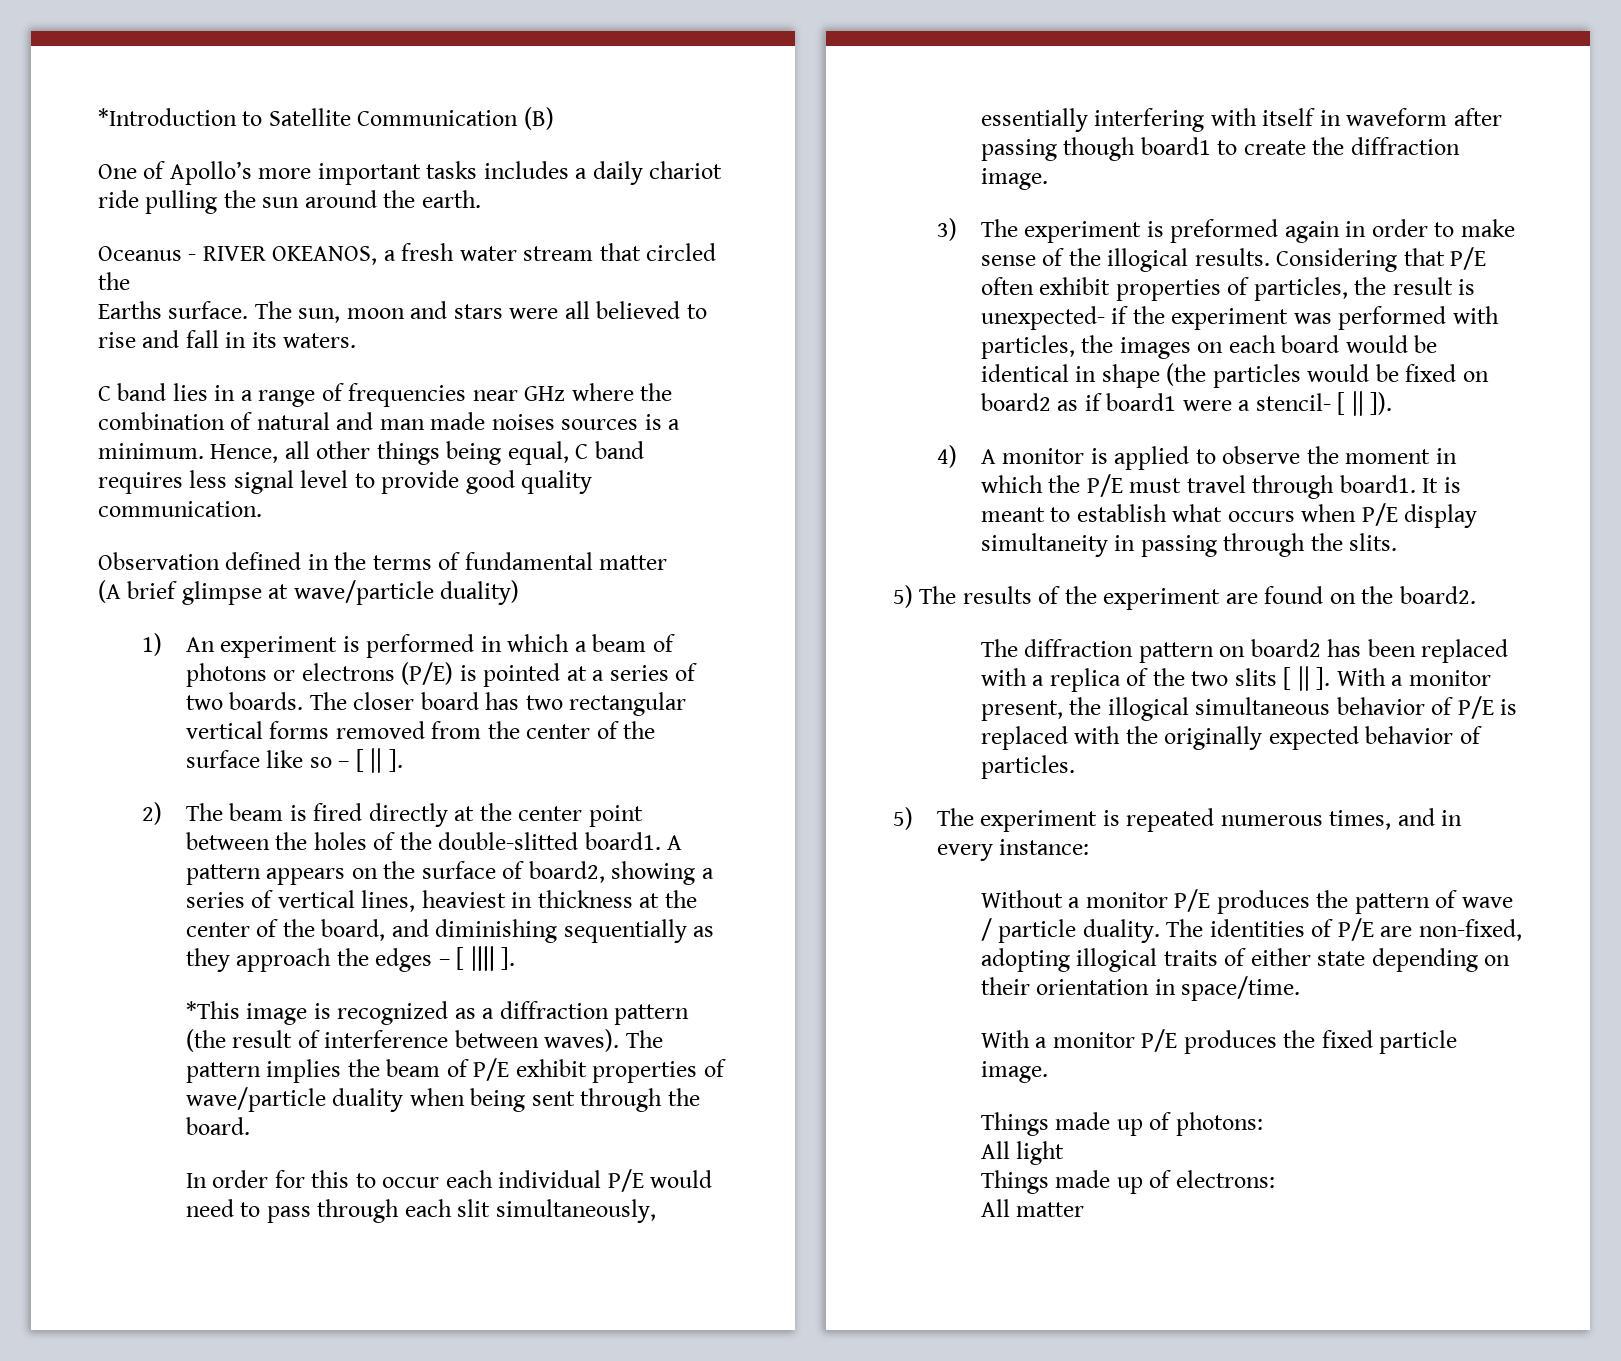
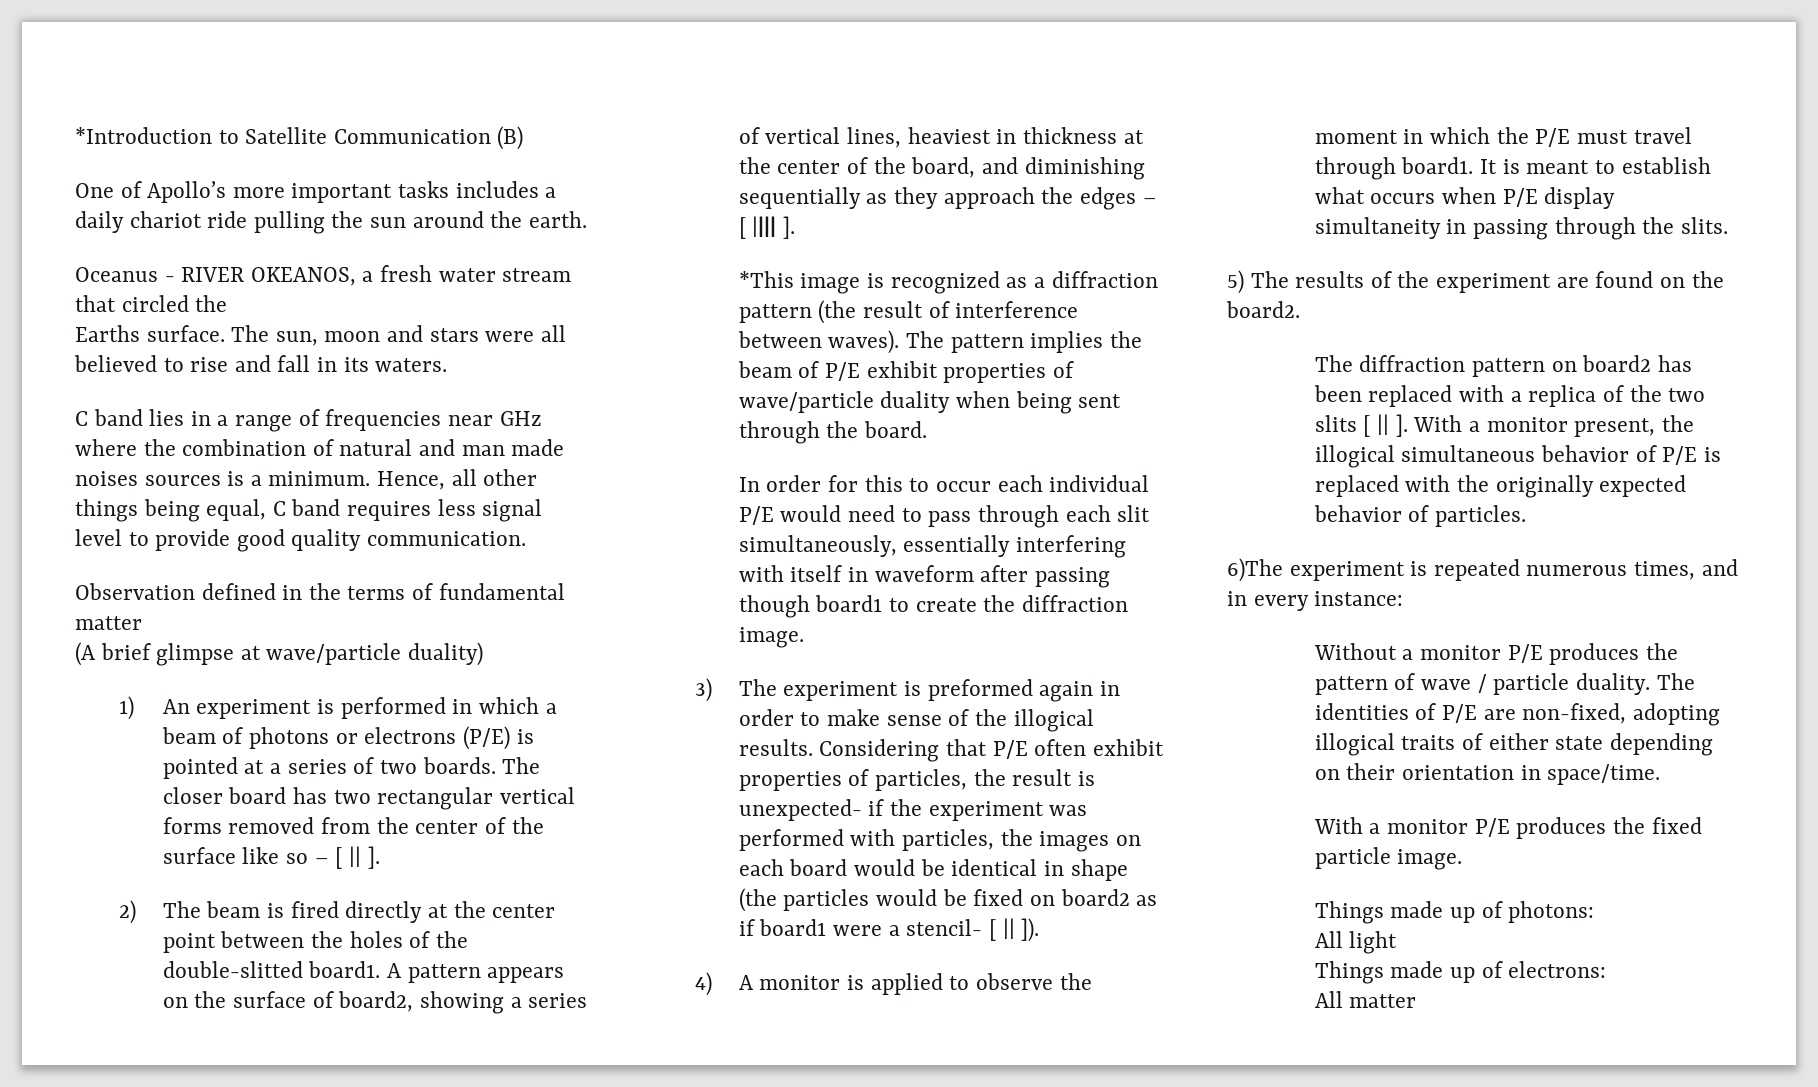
- 5) The experiment is repeated numerous times, and in every instance:
+ 6)The experiment is repeated numerous times, and in every instance:

